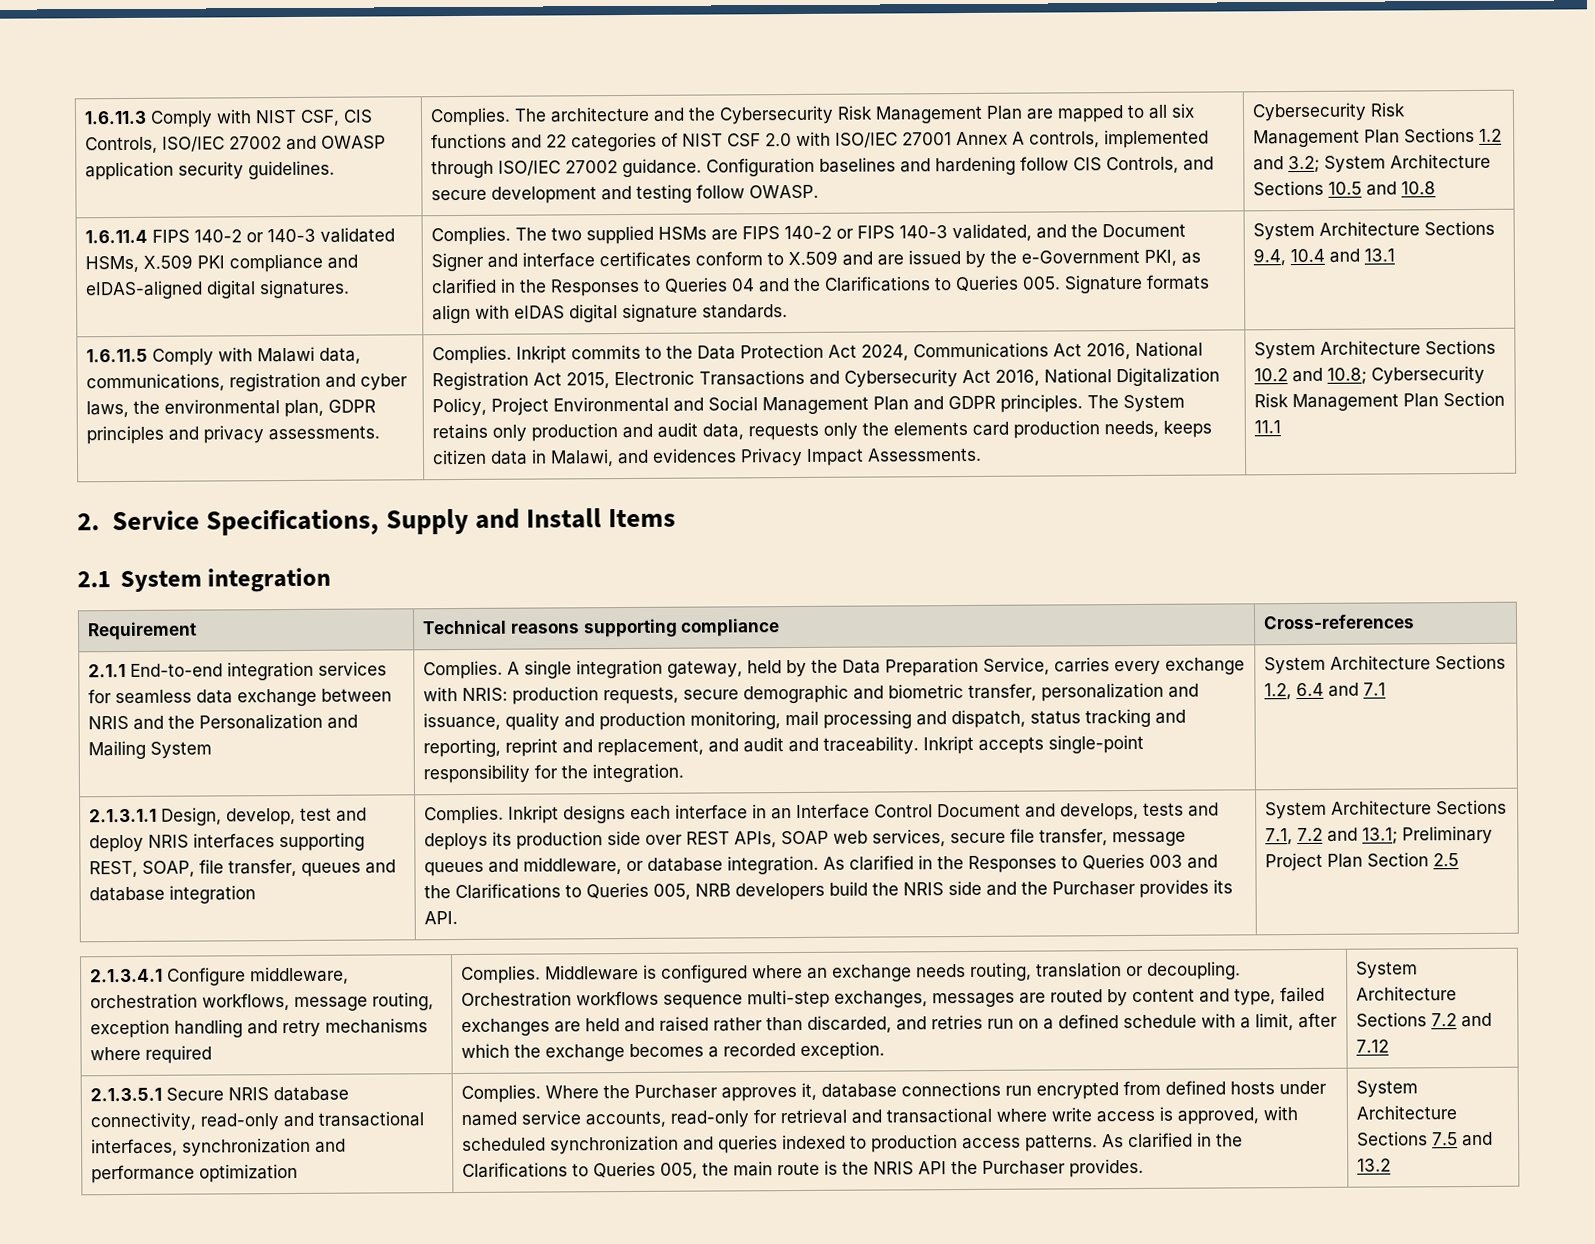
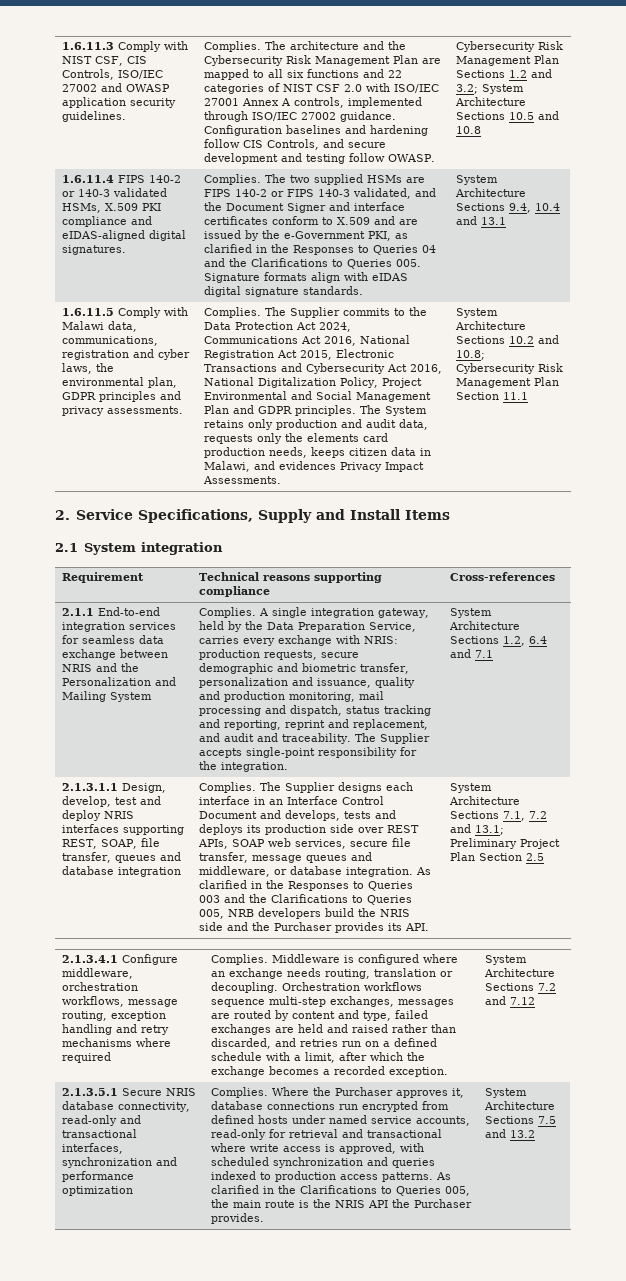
- Inkript commits to the Data Protection Act 2024, Communications Act 2016, National Registration Act 2015, Electronic Transactions and Cybersecurity Act 2016, National Digitalization Policy, Project Environmental and Social Management Plan and GDPR principles.
+ The Supplier commits to the Data Protection Act 2024, Communications Act 2016, National Registration Act 2015, Electronic Transactions and Cybersecurity Act 2016, National Digitalization Policy, Project Environmental and Social Management Plan and GDPR principles.
- Inkript accepts single-point responsibility for the integration.
+ The Supplier accepts single-point responsibility for the integration.
- Inkript designs each interface in an Interface Control Document and develops, tests and deploys its production side over REST APIs, SOAP web services, secure file transfer, message queues and middleware, or database integration.
+ The Supplier designs each interface in an Interface Control Document and develops, tests and deploys its production side over REST APIs, SOAP web services, secure file transfer, message queues and middleware, or database integration.

